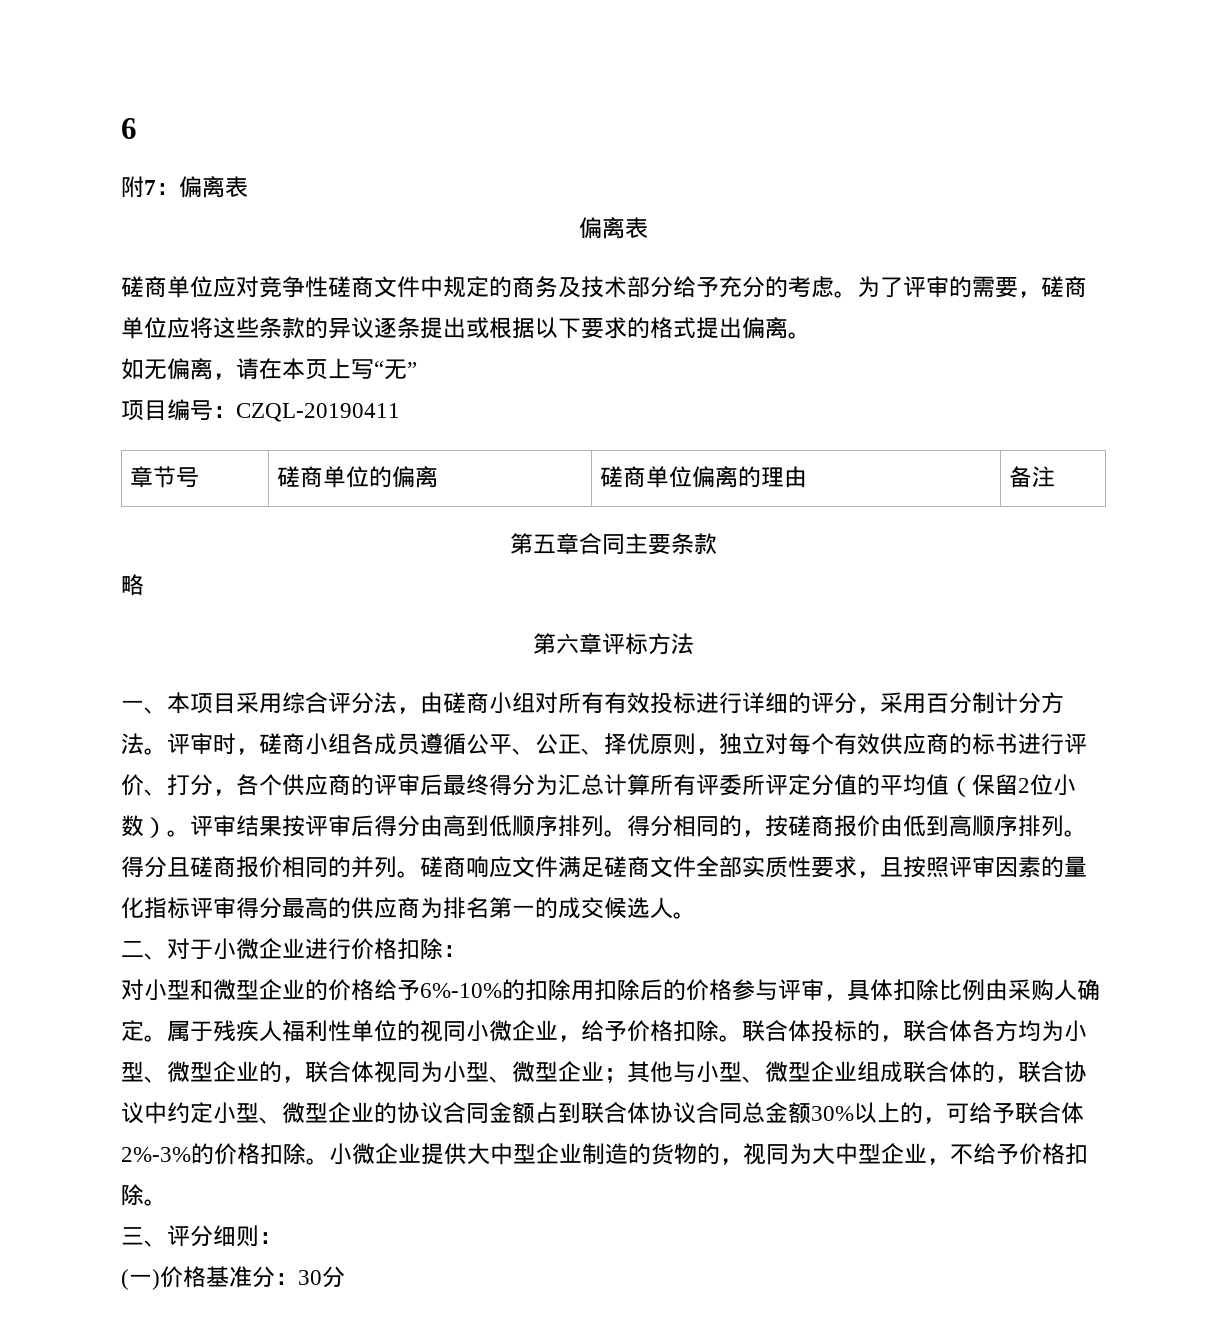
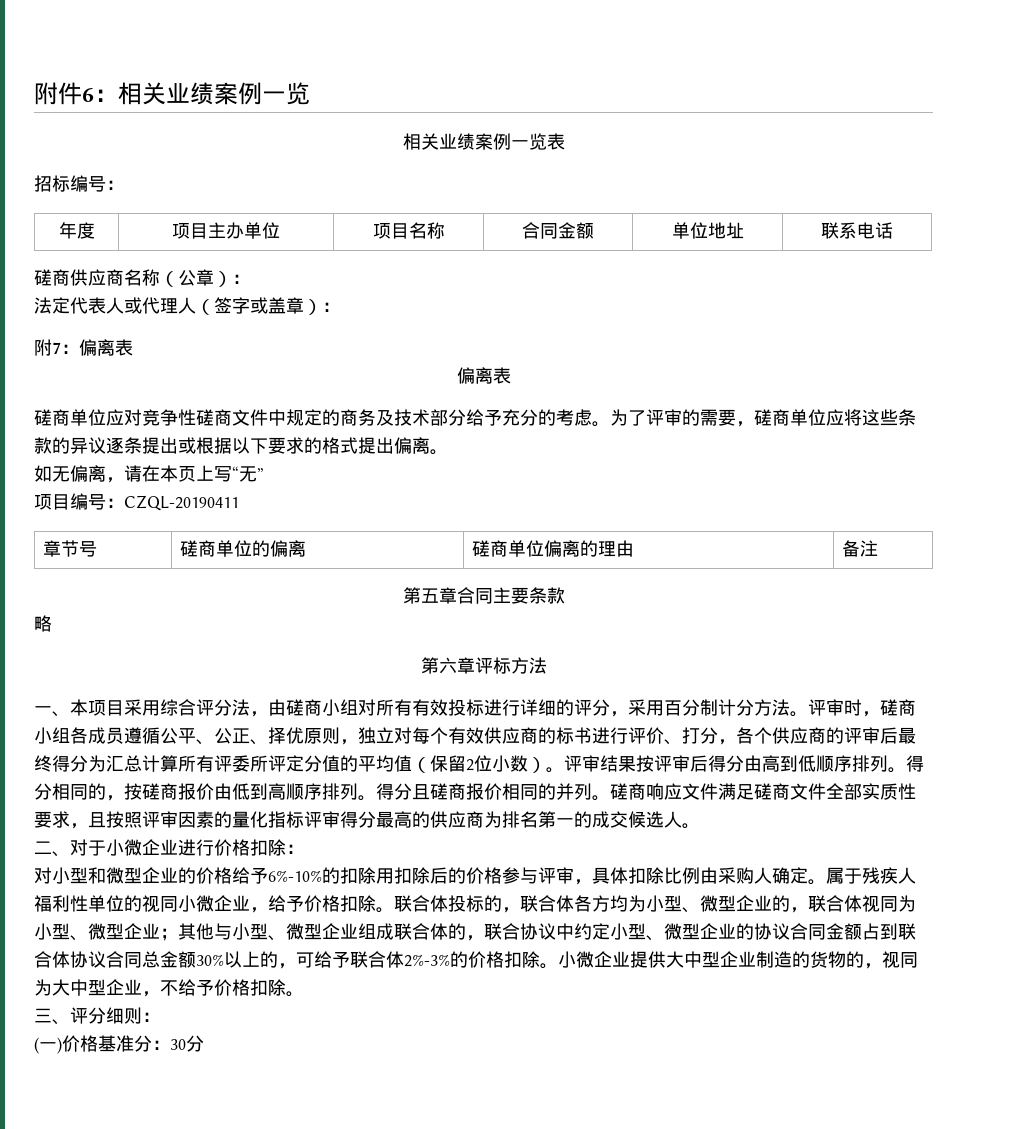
- 6
+ 附件6：相关业绩案例一览
+ 相关业绩案例一览表
+ 招标编号：
+ 年度 | 项目主办单位 | 项目名称 | 合同金额 | 单位地址 | 联系电话
+ 磋商供应商名称（公章）：
+ 法定代表人或代理人（签字或盖章）：

